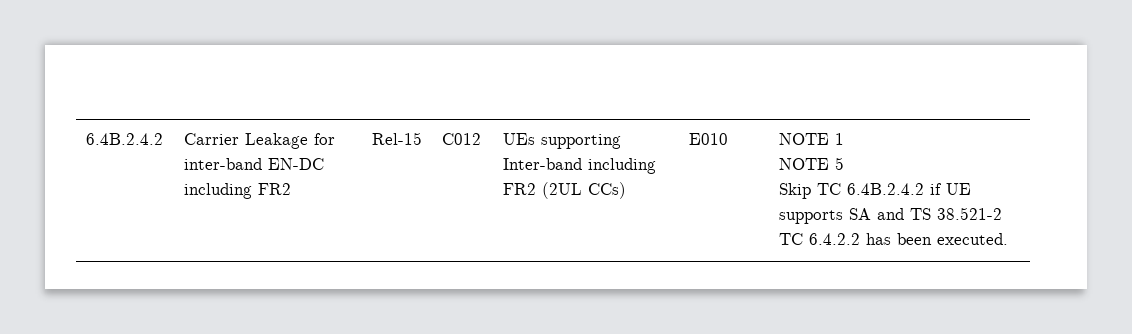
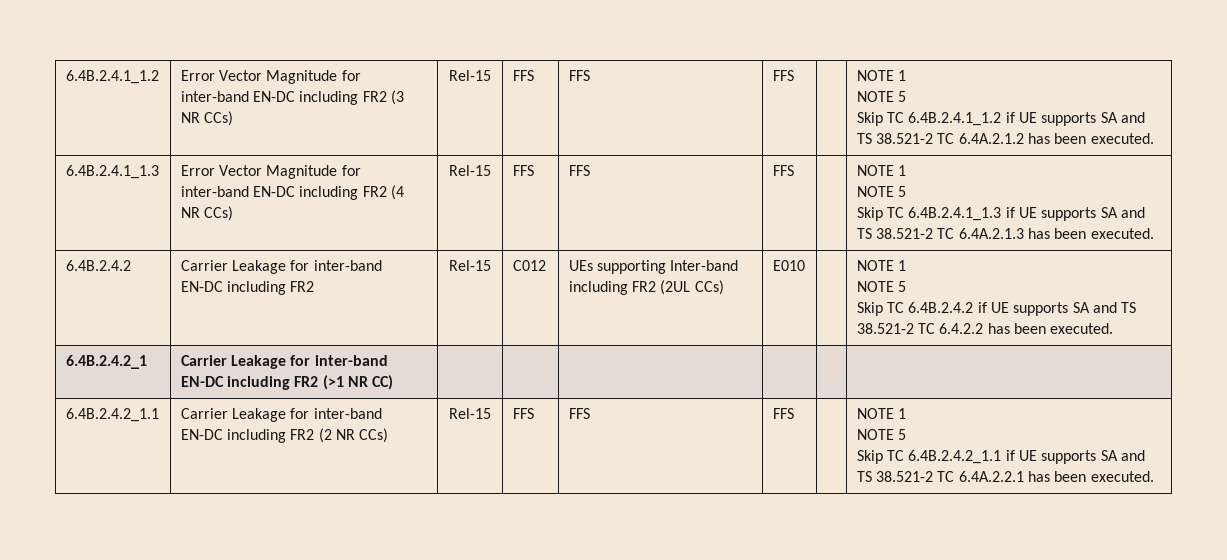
+ 6.4B.2.4.1_1.2 | Error Vector Magnitude for inter-band EN-DC including FR2 (3 NR CCs) | Rel-15 | FFS | FFS | FFS | | NOTE 1
+ NOTE 5
+ Skip TC 6.4B.2.4.1_1.2 if UE supports SA and TS 38.521-2 TC 6.4A.2.1.2 has been executed.
+ 6.4B.2.4.1_1.3 | Error Vector Magnitude for inter-band EN-DC including FR2 (4 NR CCs) | Rel-15 | FFS | FFS | FFS | | NOTE 1
+ NOTE 5
+ Skip TC 6.4B.2.4.1_1.3 if UE supports SA and TS 38.521-2 TC 6.4A.2.1.3 has been executed.
+ 6.4B.2.4.2_1 | Carrier Leakage for inter-band EN-DC including FR2 (>1 NR CC) | | | | | |
+ 6.4B.2.4.2_1.1 | Carrier Leakage for inter-band EN-DC including FR2 (2 NR CCs) | Rel-15 | FFS | FFS | FFS | | NOTE 1
+ NOTE 5
+ Skip TC 6.4B.2.4.2_1.1 if UE supports SA and TS 38.521-2 TC 6.4A.2.2.1 has been executed.

